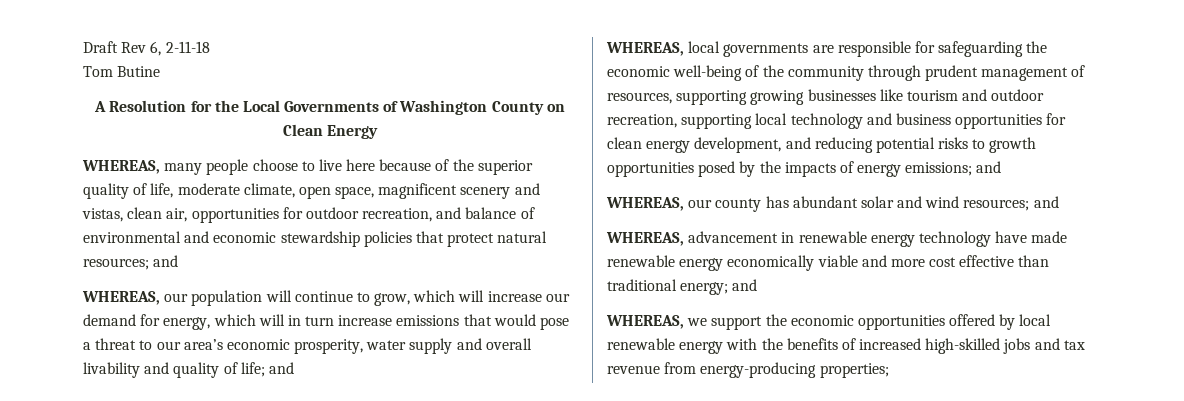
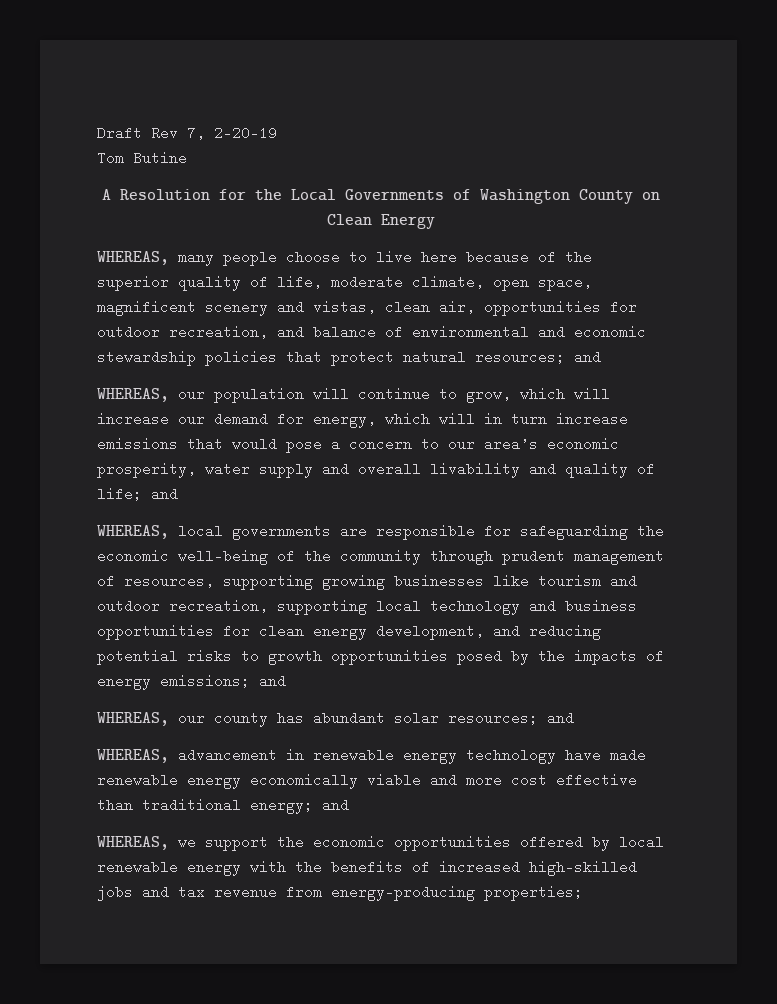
- Draft Rev 6, 2-11-18
+ Draft Rev 7, 2-20-19
- WHEREAS, our population will continue to grow, which will increase our demand for energy, which will in turn increase emissions that would pose a threat to our area’s economic prosperity, water supply and overall livability and quality of life; and
+ WHEREAS, our population will continue to grow, which will increase our demand for energy, which will in turn increase emissions that would pose a concern to our area’s economic prosperity, water supply and overall livability and quality of life; and
- WHEREAS, our county has abundant solar and wind resources; and
+ WHEREAS, our county has abundant solar resources; and

